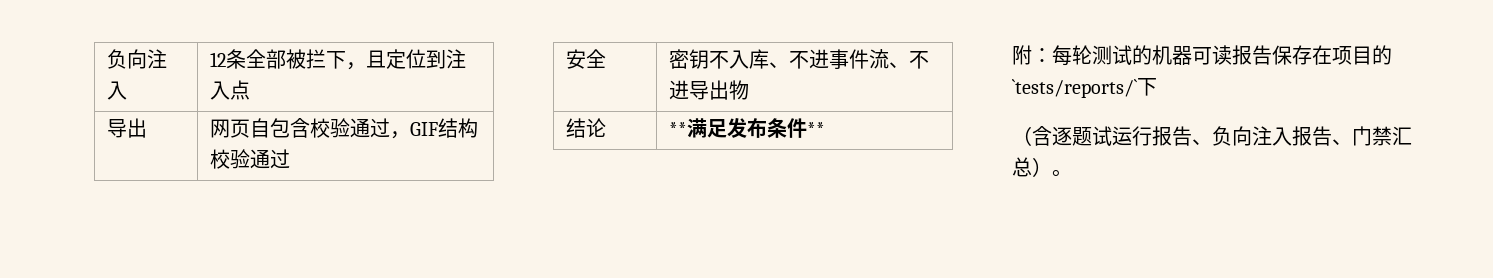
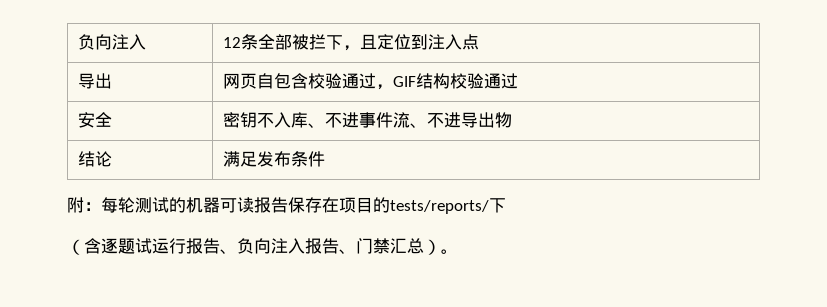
- 结论 | **满足发布条件**
+ 结论 | 满足发布条件
- 附：每轮测试的机器可读报告保存在项目的`tests/reports/`下
+ 附：每轮测试的机器可读报告保存在项目的tests/reports/下

